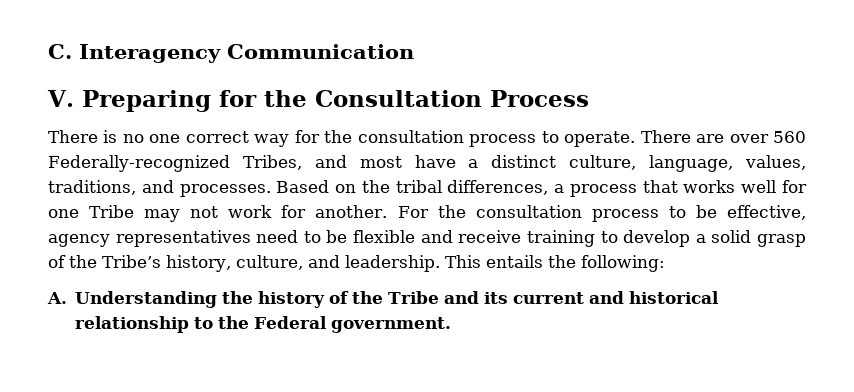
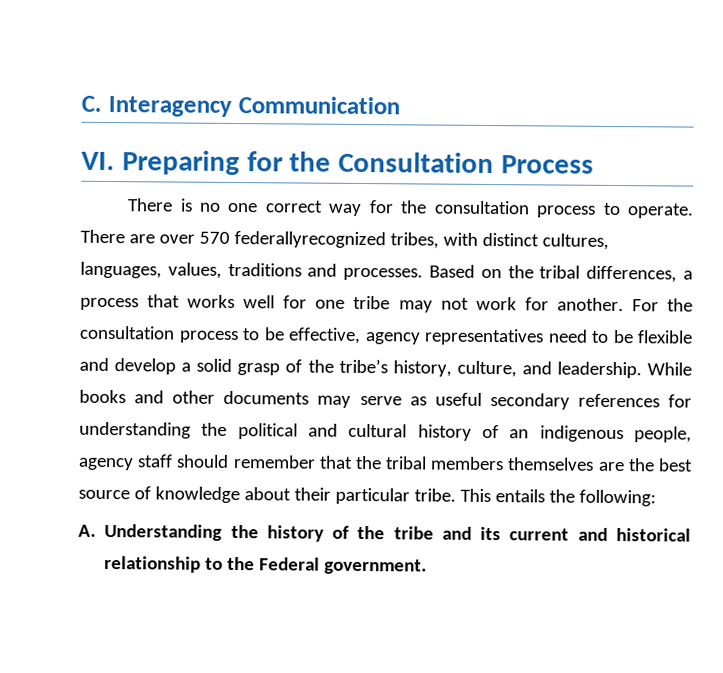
- V. Preparing for the Consultation Process
+ VI. Preparing for the Consultation Process
- There are over 560 Federally-recognized Tribes, and most have a distinct culture, language, values, traditions, and processes.
+ There are over 570 federallyrecognized tribes, with distinct cultures, languages, values, traditions and processes.
- Based on the tribal differences, a process that works well for one Tribe may not work for another.
+ Based on the tribal differences, a process that works well for one tribe may not work for another.
- For the consultation process to be effective, agency representatives need to be flexible and receive training to develop a solid grasp of the Tribe’s history, culture, and leadership.
+ For the consultation process to be effective, agency representatives need to be flexible and develop a solid grasp of the tribe’s history, culture, and leadership.
+ While books and other documents may serve as useful secondary references for understanding the political and cultural history of an indigenous people, agency staff should remember that the tribal members themselves are the best source of knowledge about their particular tribe.
- A. Understanding the history of the Tribe and its current and historical relationship to the Federal government.
+ A. Understanding the history of the tribe and its current and historical relationship to the Federal government.

